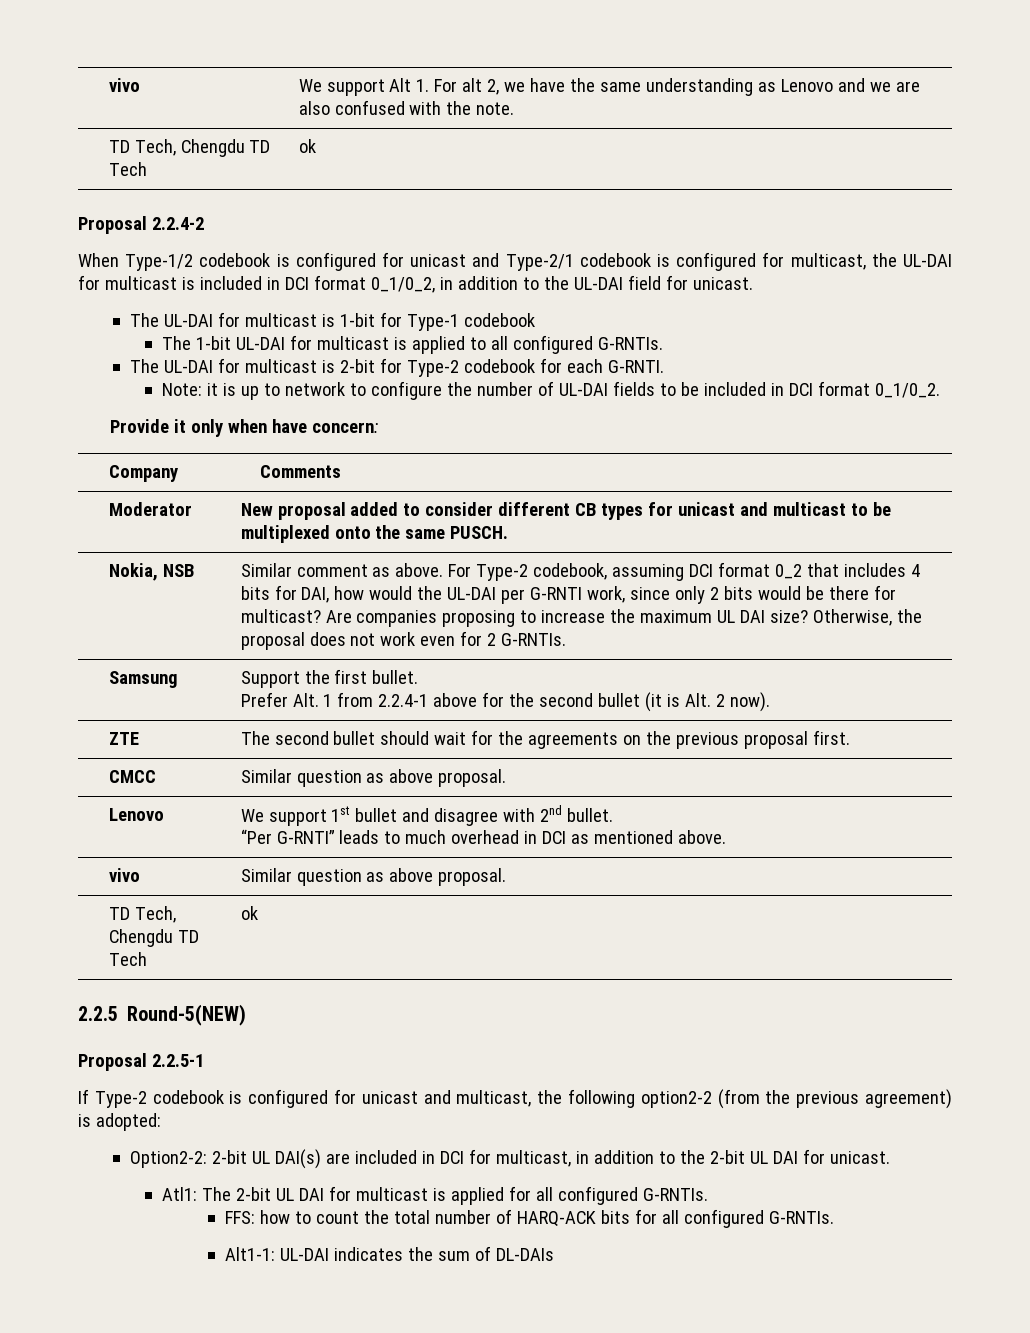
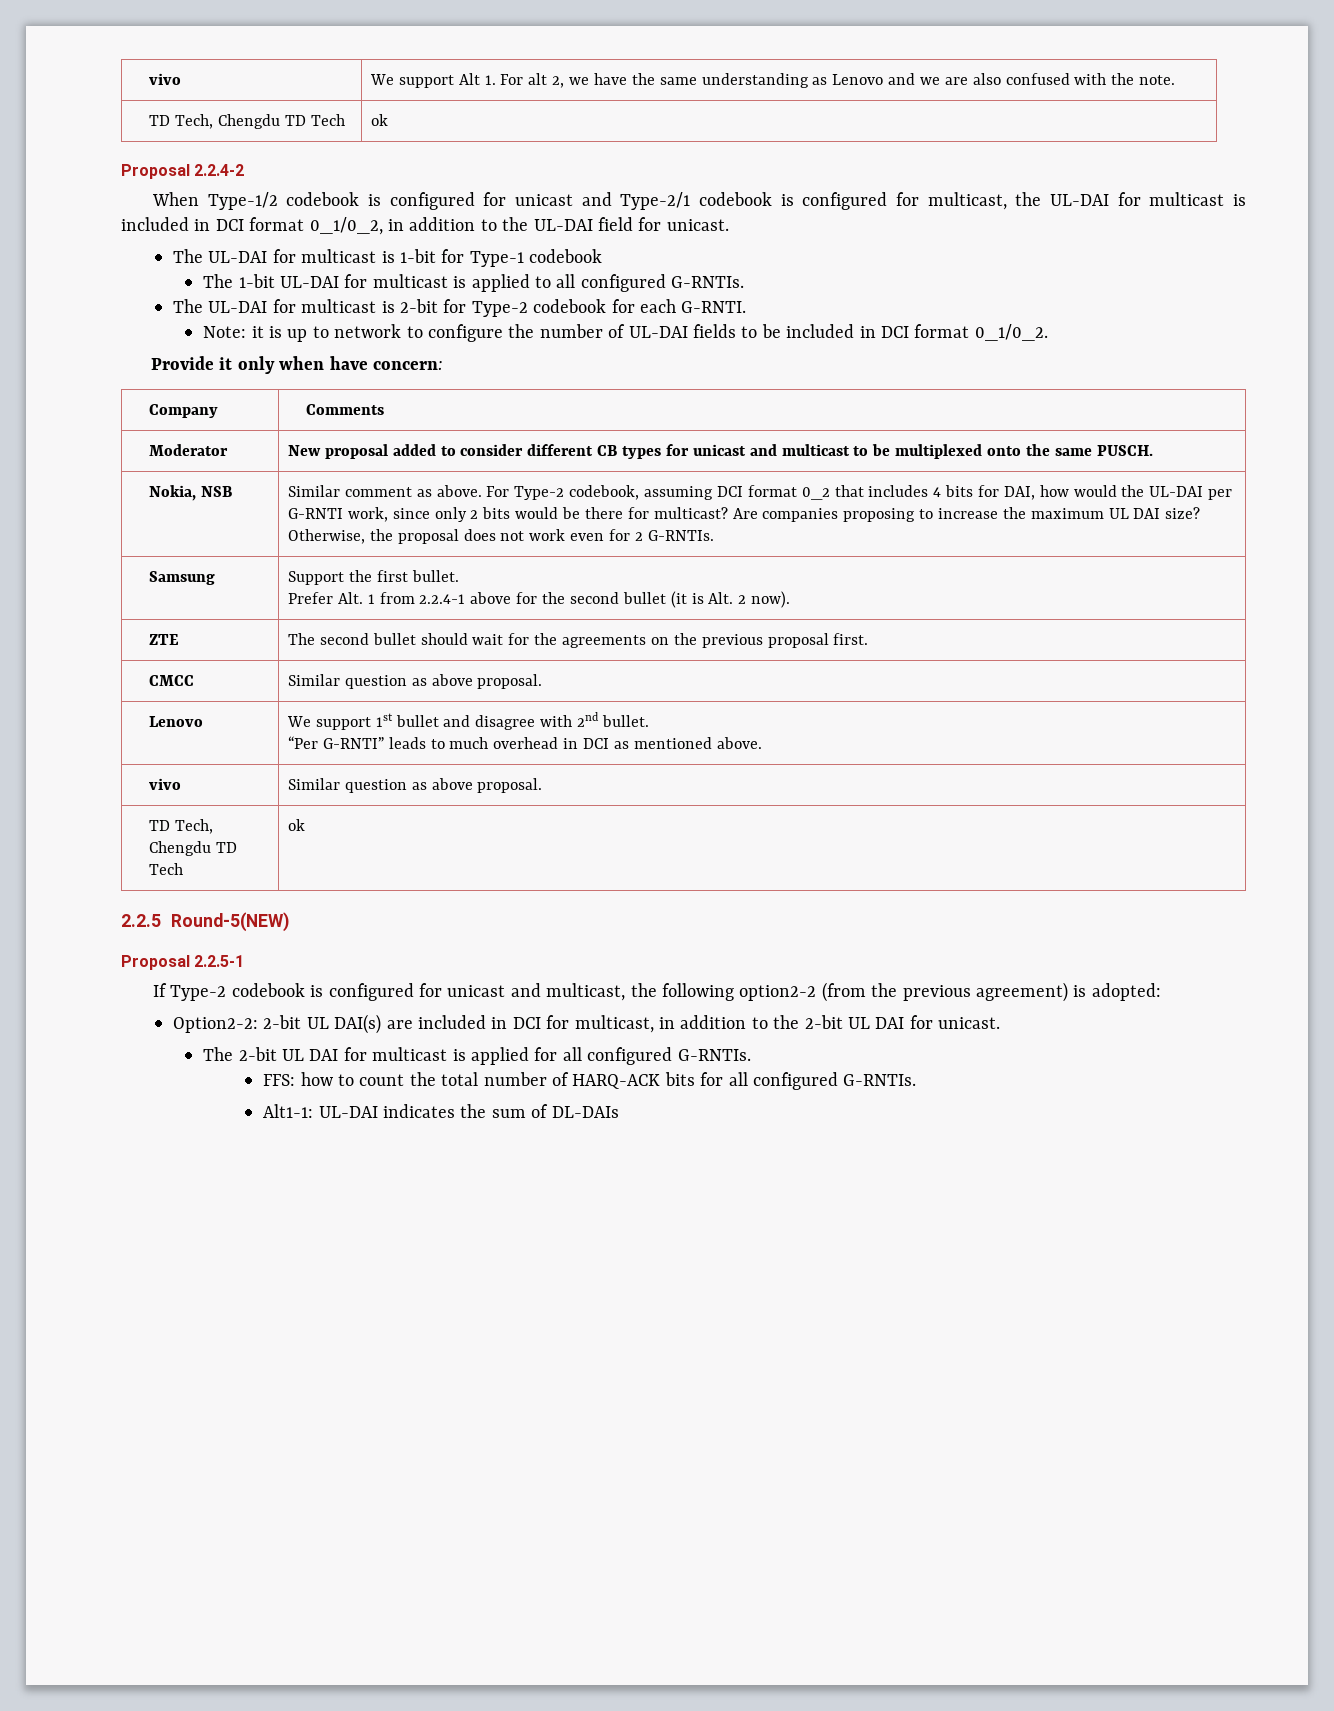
- Atl1: The 2-bit UL DAI for multicast is applied for all configured G-RNTIs.
+ The 2-bit UL DAI for multicast is applied for all configured G-RNTIs.

